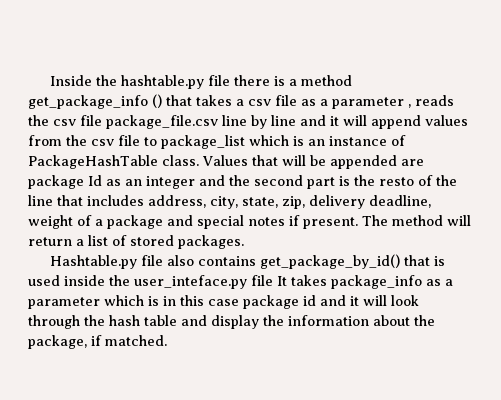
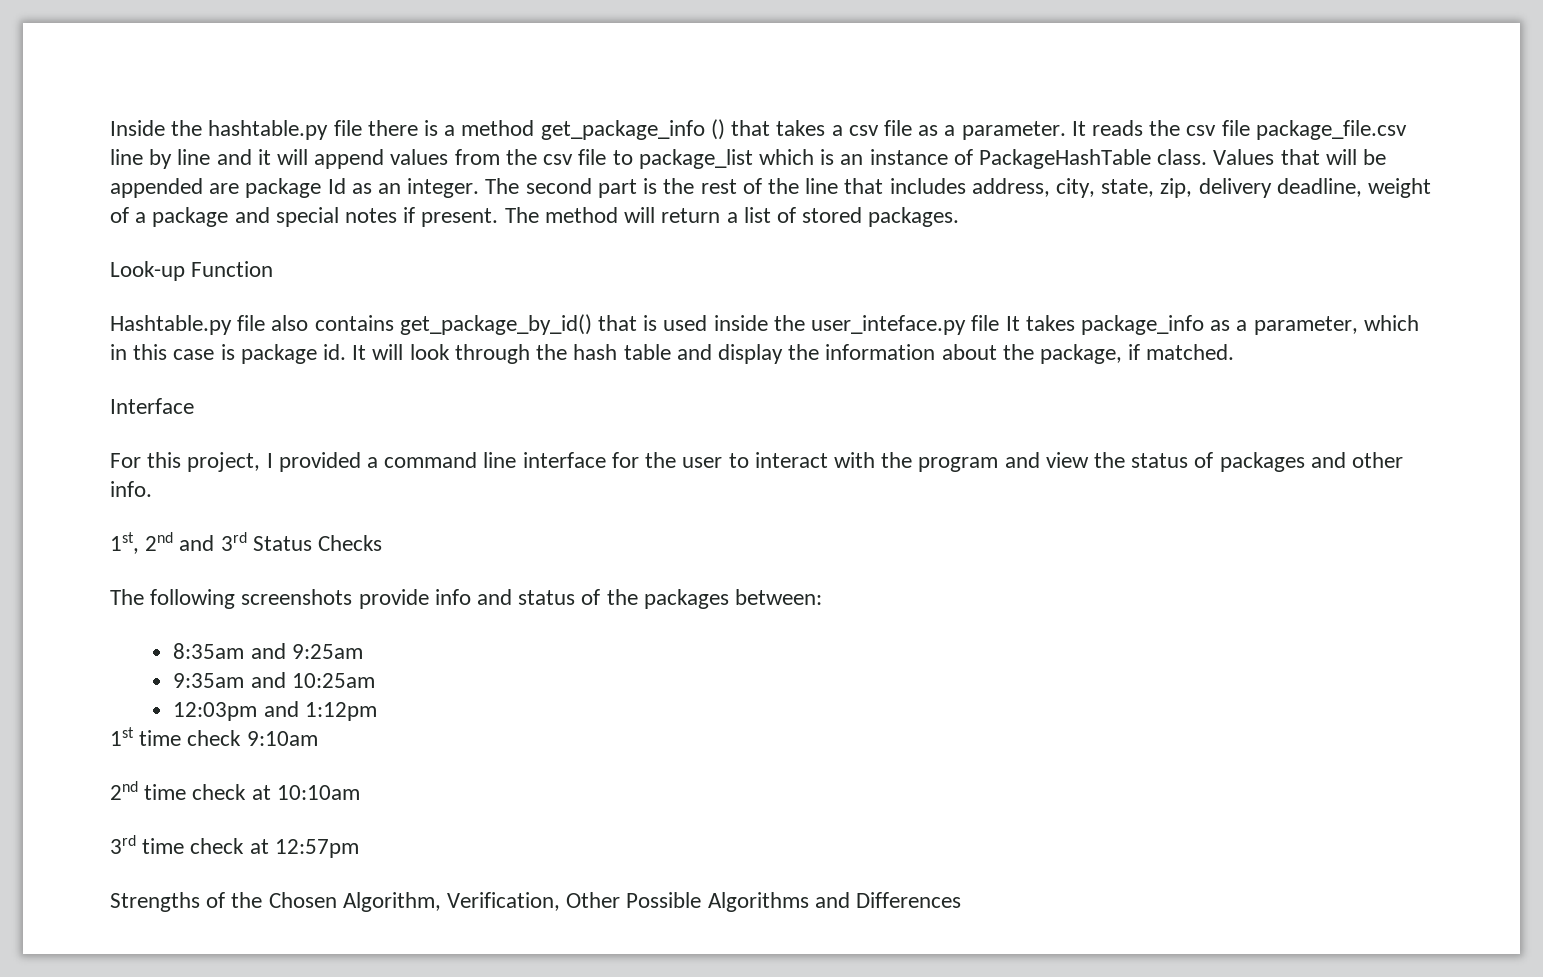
- Inside the hashtable.py file there is a method get_package_info () that takes a csv file as a parameter , reads the csv file package_file.csv line by line and it will append values from the csv file to package_list which is an instance of PackageHashTable class.
+ Inside the hashtable.py file there is a method get_package_info () that takes a csv file as a parameter. It reads the csv file package_file.csv line by line and it will append values from the csv file to package_list which is an instance of PackageHashTable class.
- Values that will be appended are package Id as an integer and the second part is the resto of the line that includes address, city, state, zip, delivery deadline, weight of a package and special notes if present.
+ Values that will be appended are package Id as an integer. The second part is the rest of the line that includes address, city, state, zip, delivery deadline, weight of a package and special notes if present.
+ Look-up Function
- Hashtable.py file also contains get_package_by_id() that is used inside the user_inteface.py file It takes package_info as a parameter which is in this case package id and it will look through the hash table and display the information about the package, if matched.
+ Hashtable.py file also contains get_package_by_id() that is used inside the user_inteface.py file It takes package_info as a parameter, which in this case is package id. It will look through the hash table and display the information about the package, if matched.
+ Interface
+ For this project, I provided a command line interface for the user to interact with the program and view the status of packages and other info.
+ 1st, 2nd and 3rd Status Checks
+ The following screenshots provide info and status of the packages between:
+ 8:35am and 9:25am
+ 9:35am and 10:25am
+ 12:03pm and 1:12pm
+ 1st time check 9:10am
+ 2nd time check at 10:10am
+ 3rd time check at 12:57pm
+ Strengths of the Chosen Algorithm, Verification, Other Possible Algorithms and Differences

